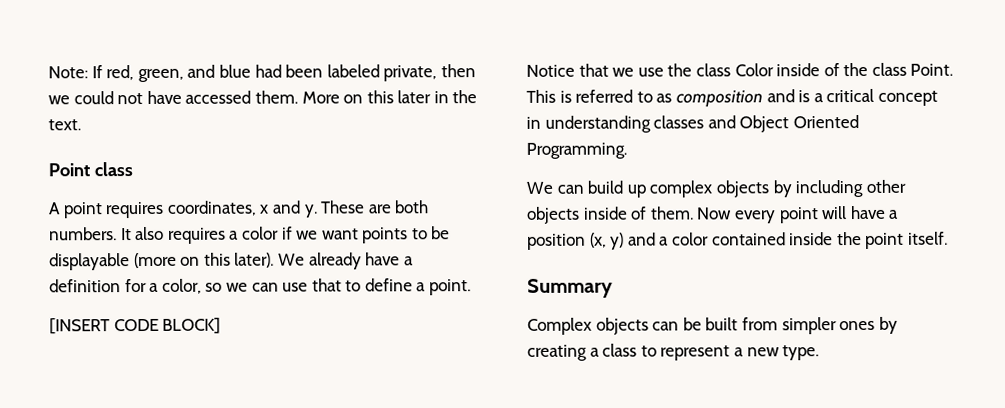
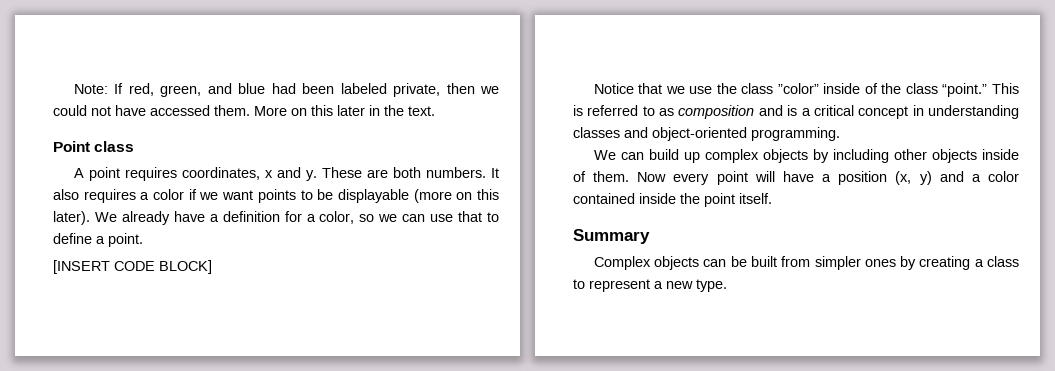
- Notice that we use the class Color inside of the class Point.
+ Notice that we use the class ”color” inside of the class “point.”
- This is referred to as composition and is a critical concept in understanding classes and Object Oriented Programming.
+ This is referred to as composition and is a critical concept in understanding classes and object-oriented programming.

